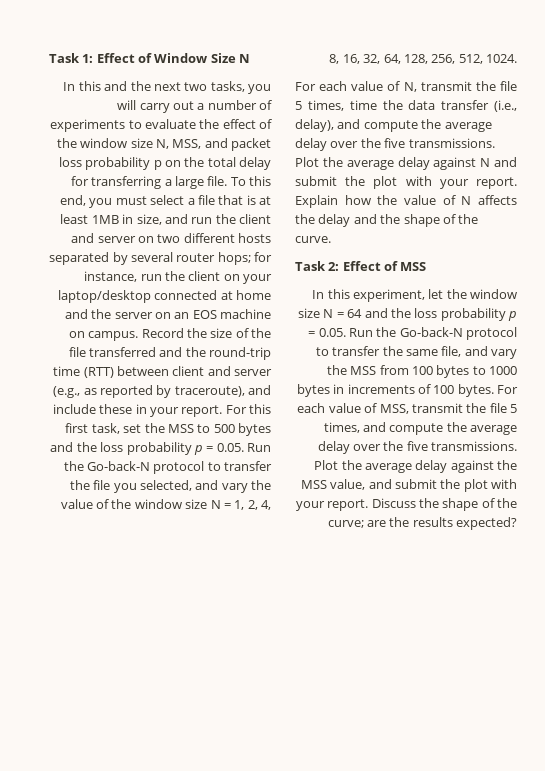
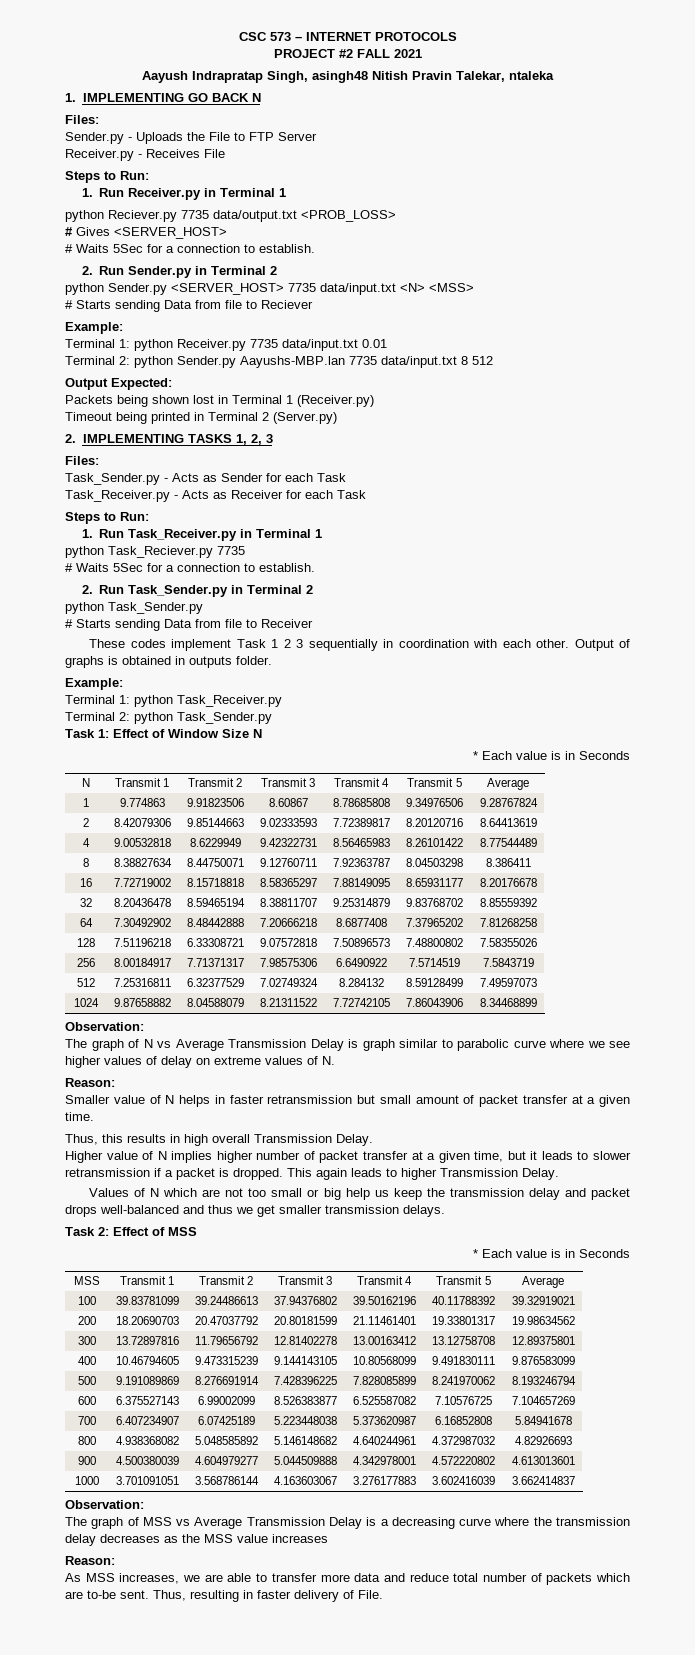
+ CSC 573 – INTERNET PROTOCOLS
+ PROJECT #2 FALL 2021
+ Aayush Indrapratap Singh, asingh48 Nitish Pravin Talekar, ntaleka
+ 1. IMPLEMENTING GO BACK N
+ Files:
+ Sender.py - Uploads the File to FTP Server
+ Receiver.py - Receives File
+ Steps to Run:
+ 1. Run Receiver.py in Terminal 1
+ python Reciever.py 7735 data/output.txt <PROB_LOSS>
+ # Gives <SERVER_HOST>
+ # Waits 5Sec for a connection to establish.
+ 2. Run Sender.py in Terminal 2
+ python Sender.py <SERVER_HOST> 7735 data/input.txt <N> <MSS>
+ # Starts sending Data from file to Reciever
+ Example:
+ Terminal 1: python Receiver.py 7735 data/input.txt 0.01
+ Terminal 2: python Sender.py Aayushs-MBP.lan 7735 data/input.txt 8 512
+ Output Expected:
+ Packets being shown lost in Terminal 1 (Receiver.py)
+ Timeout being printed in Terminal 2 (Server.py)
+ 2. IMPLEMENTING TASKS 1, 2, 3
+ Files:
+ Task_Sender.py - Acts as Sender for each Task
+ Task_Receiver.py - Acts as Receiver for each Task
+ Steps to Run:
+ 1. Run Task_Receiver.py in Terminal 1
+ python Task_Reciever.py 7735
+ # Waits 5Sec for a connection to establish.
+ 2. Run Task_Sender.py in Terminal 2
+ python Task_Sender.py
+ # Starts sending Data from file to Receiver
+ These codes implement Task 1 2 3 sequentially in coordination with each other. Output of graphs is obtained in outputs folder.
+ Example:
+ Terminal 1: python Task_Receiver.py
+ Terminal 2: python Task_Sender.py
  Task 1: Effect of Window Size N
- In this and the next two tasks, you will carry out a number of experiments to evaluate the effect of the window size N, MSS, and packet loss probability p on the total delay for transferring a large file. To this end, you must select a file that is at least 1MB in size, and run the client and server on two different hosts separated by several router hops; for instance, run the client on your laptop/desktop connected at home and the server on an EOS machine on campus. Record the size of the file transferred and the round-trip time (RTT) between client and server (e.g., as reported by traceroute), and include these in your report. For this first task, set the MSS to 500 bytes and the loss probability p = 0.05. Run the Go-back-N protocol to transfer the file you selected, and vary the value of the window size N = 1, 2, 4, 8, 16, 32, 64, 128, 256, 512, 1024.
- For each value of N, transmit the file 5 times, time the data transfer (i.e., delay), and compute the average delay over the five transmissions. Plot the average delay against N and submit the plot with your report. Explain how the value of N affects the delay and the shape of the curve.
+ * Each value is in Seconds
+ N | Transmit 1 | Transmit 2 | Transmit 3 | Transmit 4 | Transmit 5 | Average
+ 1 | 9.774863 | 9.91823506 | 8.60867 | 8.78685808 | 9.34976506 | 9.28767824
+ 2 | 8.42079306 | 9.85144663 | 9.02333593 | 7.72389817 | 8.20120716 | 8.64413619
+ 4 | 9.00532818 | 8.6229949 | 9.42322731 | 8.56465983 | 8.26101422 | 8.77544489
+ 8 | 8.38827634 | 8.44750071 | 9.12760711 | 7.92363787 | 8.04503298 | 8.386411
+ 16 | 7.72719002 | 8.15718818 | 8.58365297 | 7.88149095 | 8.65931177 | 8.20176678
+ 32 | 8.20436478 | 8.59465194 | 8.38811707 | 9.25314879 | 9.83768702 | 8.85559392
+ 64 | 7.30492902 | 8.48442888 | 7.20666218 | 8.6877408 | 7.37965202 | 7.81268258
+ 128 | 7.51196218 | 6.33308721 | 9.07572818 | 7.50896573 | 7.48800802 | 7.58355026
+ 256 | 8.00184917 | 7.71371317 | 7.98575306 | 6.6490922 | 7.5714519 | 7.5843719
+ 512 | 7.25316811 | 6.32377529 | 7.02749324 | 8.284132 | 8.59128499 | 7.49597073
+ 1024 | 9.87658882 | 8.04588079 | 8.21311522 | 7.72742105 | 7.86043906 | 8.34468899
+ Observation:
+ The graph of N vs Average Transmission Delay is graph similar to parabolic curve where we see higher values of delay on extreme values of N.
+ Reason:
+ Smaller value of N helps in faster retransmission but small amount of packet transfer at a given time.
+ Thus, this results in high overall Transmission Delay.
+ Higher value of N implies higher number of packet transfer at a given time, but it leads to slower retransmission if a packet is dropped. This again leads to higher Transmission Delay.
+ Values of N which are not too small or big help us keep the transmission delay and packet drops well-balanced and thus we get smaller transmission delays.
  Task 2: Effect of MSS
- In this experiment, let the window size N = 64 and the loss probability p = 0.05. Run the Go-back-N protocol to transfer the same file, and vary the MSS from 100 bytes to 1000 bytes in increments of 100 bytes. For each value of MSS, transmit the file 5 times, and compute the average delay over the five transmissions. Plot the average delay against the MSS value, and submit the plot with your report. Discuss the shape of the curve; are the results expected?
+ * Each value is in Seconds
+ MSS | Transmit 1 | Transmit 2 | Transmit 3 | Transmit 4 | Transmit 5 | Average
+ 100 | 39.83781099 | 39.24486613 | 37.94376802 | 39.50162196 | 40.11788392 | 39.32919021
+ 200 | 18.20690703 | 20.47037792 | 20.80181599 | 21.11461401 | 19.33801317 | 19.98634562
+ 300 | 13.72897816 | 11.79656792 | 12.81402278 | 13.00163412 | 13.12758708 | 12.89375801
+ 400 | 10.46794605 | 9.473315239 | 9.144143105 | 10.80568099 | 9.491830111 | 9.876583099
+ 500 | 9.191089869 | 8.276691914 | 7.428396225 | 7.828085899 | 8.241970062 | 8.193246794
+ 600 | 6.375527143 | 6.99002099 | 8.526383877 | 6.525587082 | 7.10576725 | 7.104657269
+ 700 | 6.407234907 | 6.07425189 | 5.223448038 | 5.373620987 | 6.16852808 | 5.84941678
+ 800 | 4.938368082 | 5.048585892 | 5.146148682 | 4.640244961 | 4.372987032 | 4.82926693
+ 900 | 4.500380039 | 4.604979277 | 5.044509888 | 4.342978001 | 4.572220802 | 4.613013601
+ 1000 | 3.701091051 | 3.568786144 | 4.163603067 | 3.276177883 | 3.602416039 | 3.662414837
+ Observation:
+ The graph of MSS vs Average Transmission Delay is a decreasing curve where the transmission delay decreases as the MSS value increases
+ Reason:
+ As MSS increases, we are able to transfer more data and reduce total number of packets which are to-be sent. Thus, resulting in faster delivery of File.

